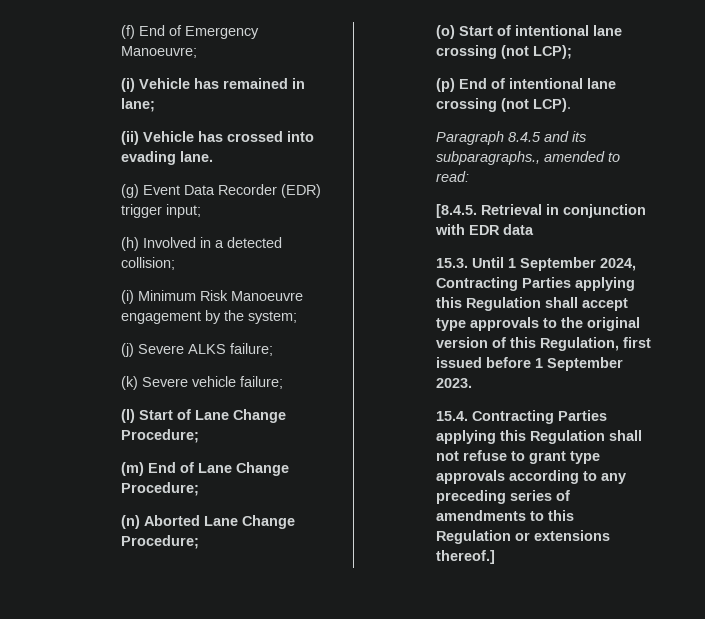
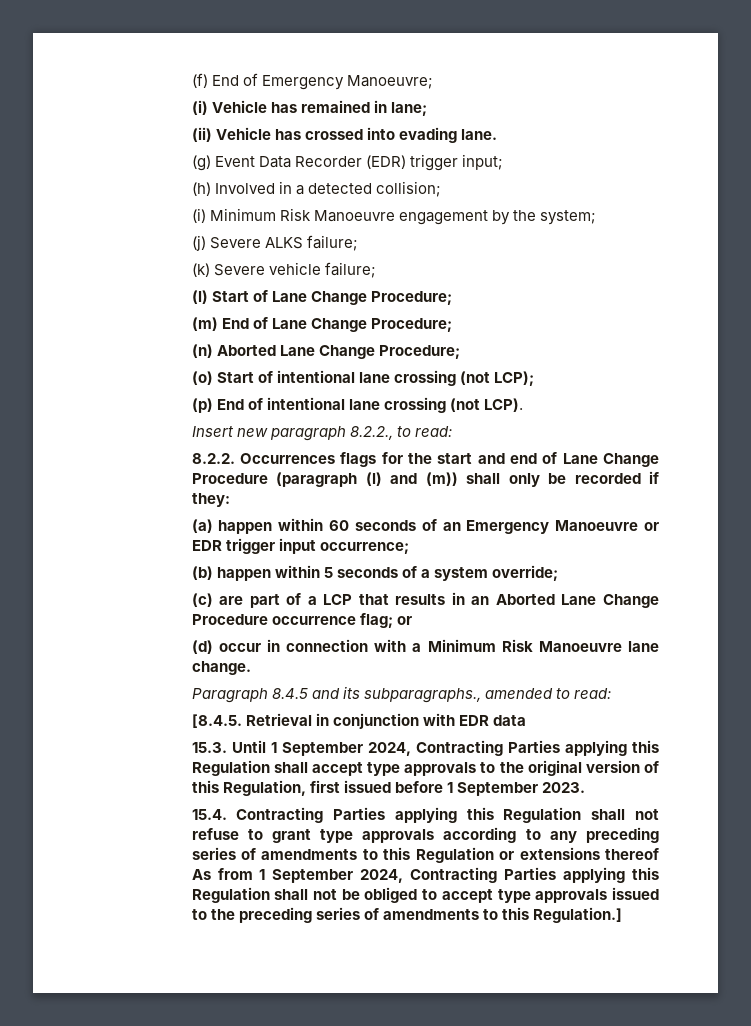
+ Insert new paragraph 8.2.2., to read:
+ 8.2.2. Occurrences flags for the start and end of Lane Change Procedure (paragraph (l) and (m)) shall only be recorded if they:
+ (a) happen within 60 seconds of an Emergency Manoeuvre or EDR trigger input occurrence;
+ (b) happen within 5 seconds of a system override;
+ (c) are part of a LCP that results in an Aborted Lane Change Procedure occurrence flag; or
+ (d) occur in connection with a Minimum Risk Manoeuvre lane change.
- 15.4. Contracting Parties applying this Regulation shall not refuse to grant type approvals according to any preceding series of amendments to this Regulation or extensions thereof.]
+ 15.4. Contracting Parties applying this Regulation shall not refuse to grant type approvals according to any preceding series of amendments to this Regulation or extensions thereof As from 1 September 2024, Contracting Parties applying this Regulation shall not be obliged to accept type approvals issued to the preceding series of amendments to this Regulation.]

